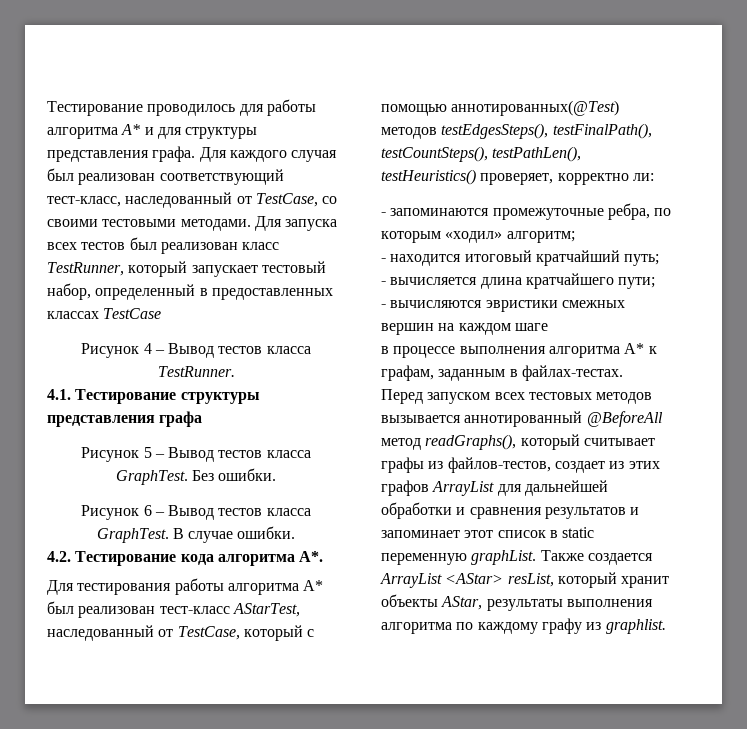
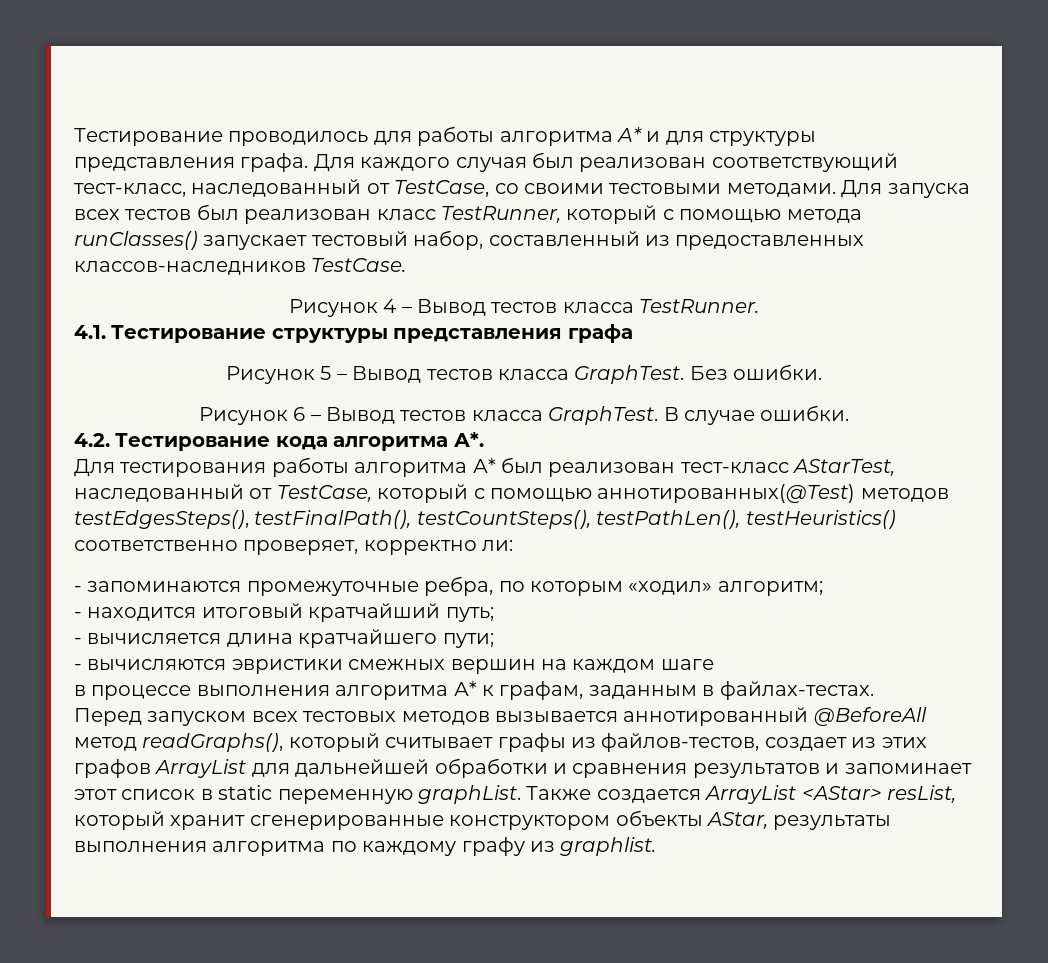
- Для запуска всех тестов был реализован класс TestRunner, который запускает тестовый набор, определенный в предоставленных классах TestCase
+ Для запуска всех тестов был реализован класс TestRunner, который с помощью метода runClasses() запускает тестовый набор, составленный из предоставленных классов-наследников TestCase.
- Для тестирования работы алгоритма А* был реализован тест-класс AStarTest, наследованный от TestCase, который с помощью аннотированных(@Test) методов testEdgesSteps(), testFinalPath(), testCountSteps(), testPathLen(), testHeuristics() проверяет, корректно ли:
+ Для тестирования работы алгоритма А* был реализован тест-класс AStarTest, наследованный от TestCase, который с помощью аннотированных(@Test) методов testEdgesSteps(), testFinalPath(), testCountSteps(), testPathLen(), testHeuristics() соответственно проверяет, корректно ли:
- Также создается ArrayList <AStar> resList, который хранит объекты AStar, результаты выполнения алгоритма по каждому графу из graphlist.
+ Также создается ArrayList <AStar> resList, который хранит сгенерированные конструктором объекты AStar, результаты выполнения алгоритма по каждому графу из graphlist.

